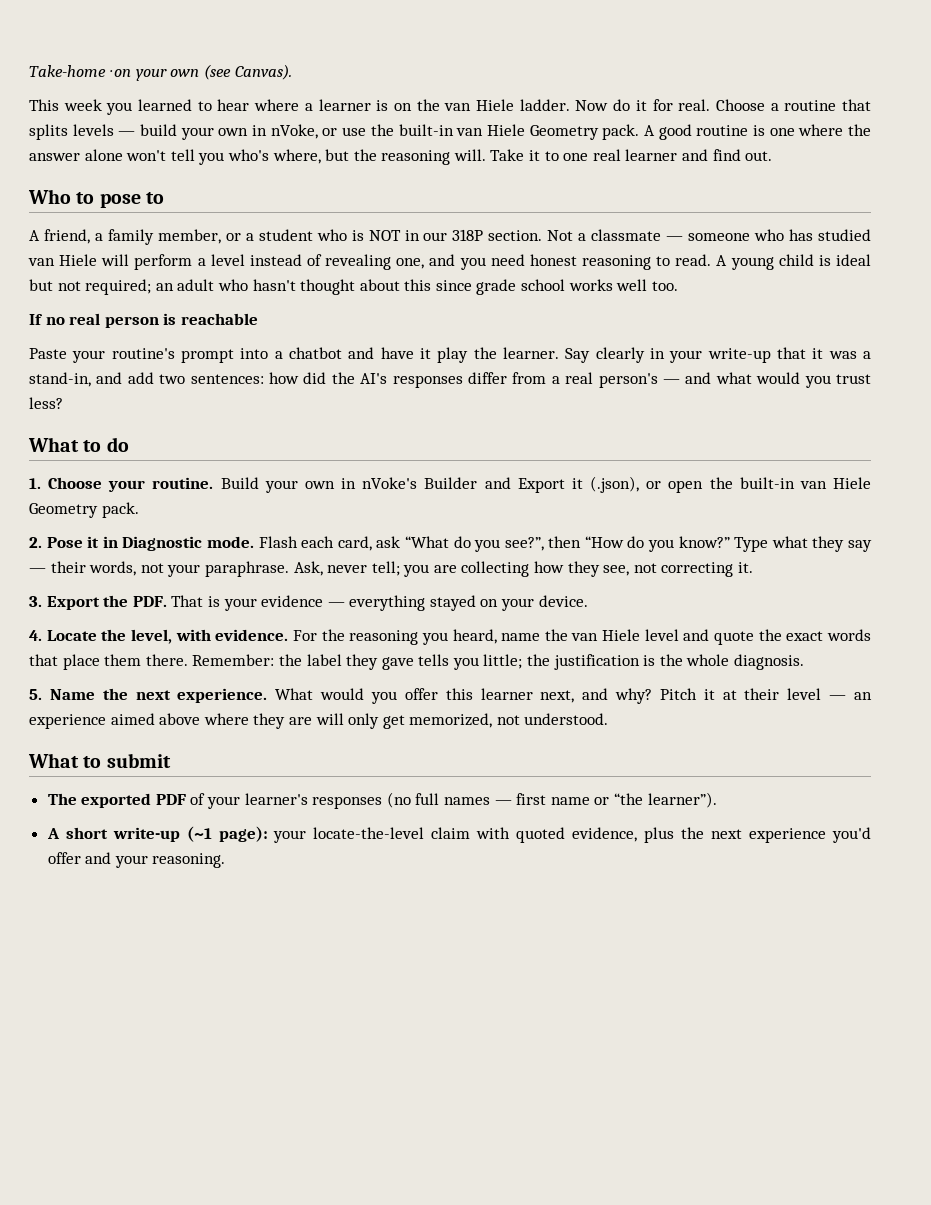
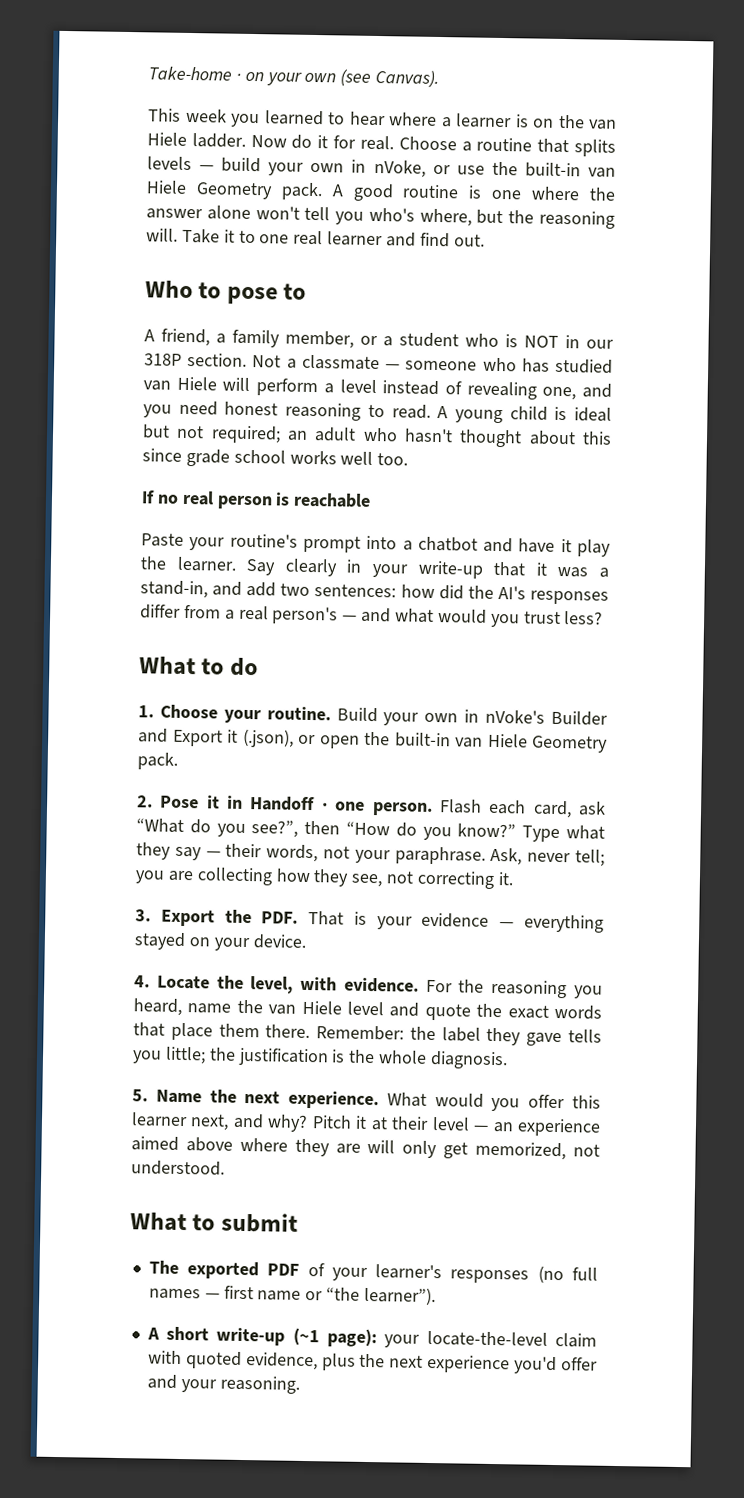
- 2. Pose it in Diagnostic mode.
+ 2. Pose it in Handoff · one person.

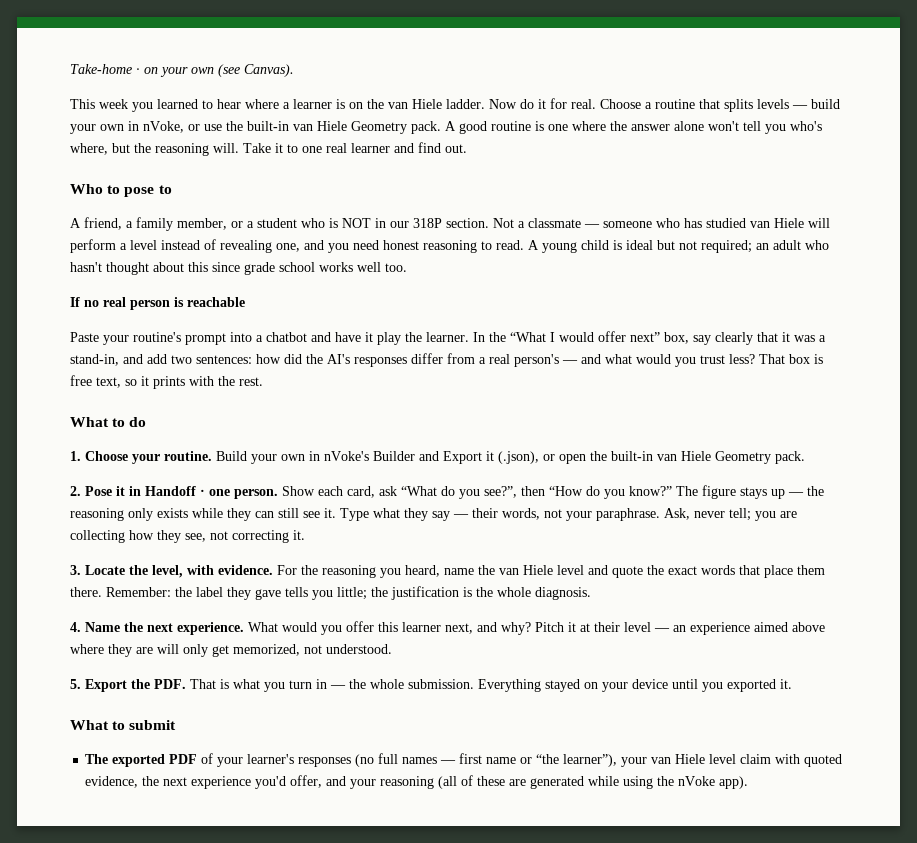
- Say clearly in your write-up that it was a stand-in, and add two sentences: how did the AI's responses differ from a real person's — and what would you trust less?
+ In the “What I would offer next” box, say clearly that it was a stand-in, and add two sentences: how did the AI's responses differ from a real person's — and what would you trust less? That box is free text, so it prints with the rest.
- Flash each card, ask “What do you see?”, then “How do you know?”
+ Show each card, ask “What do you see?”, then “How do you know?”
+ The figure stays up — the reasoning only exists while they can still see it.
- 3. Export the PDF. That is your evidence — everything stayed on your device.
- 4. Locate the level, with evidence.
+ 3. Locate the level, with evidence.
- 5. Name the next experience.
+ 4. Name the next experience.
+ 5. Export the PDF. That is what you turn in — the whole submission. Everything stayed on your device until you exported it.
- The exported PDF of your learner's responses (no full names — first name or “the learner”).
- A short write-up (~1 page): your locate-the-level claim with quoted evidence, plus the next experience you'd offer and your reasoning.
+ The exported PDF of your learner's responses (no full names — first name or “the learner”), your van Hiele level claim with quoted evidence, the next experience you'd offer, and your reasoning (all of these are generated while using the nVoke app).

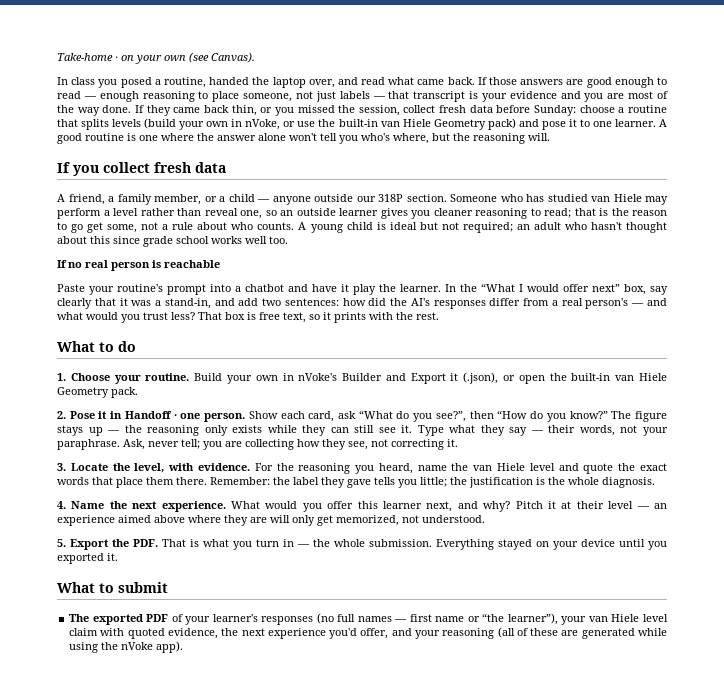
- This week you learned to hear where a learner is on the van Hiele ladder. Now do it for real. Choose a routine that splits levels — build your own in nVoke, or use the built-in van Hiele Geometry pack.
+ In class you posed a routine, handed the laptop over, and read what came back. If those answers are good enough to read — enough reasoning to place someone, not just labels — that transcript is your evidence and you are most of the way done. If they came back thin, or you missed the session, collect fresh data before Sunday: choose a routine that splits levels (build your own in nVoke, or use the built-in van Hiele Geometry pack) and pose it to one learner.
- A good routine is one where the answer alone won't tell you who's where, but the reasoning will. Take it to one real learner and find out.
- Who to pose to
+ A good routine is one where the answer alone won't tell you who's where, but the reasoning will.
+ If you collect fresh data
- A friend, a family member, or a student who is NOT in our 318P section. Not a classmate — someone who has studied van Hiele will perform a level instead of revealing one, and you need honest reasoning to read.
+ A friend, a family member, or a child — anyone outside our 318P section. Someone who has studied van Hiele may perform a level rather than reveal one, so an outside learner gives you cleaner reasoning to read; that is the reason to go get some, not a rule about who counts.

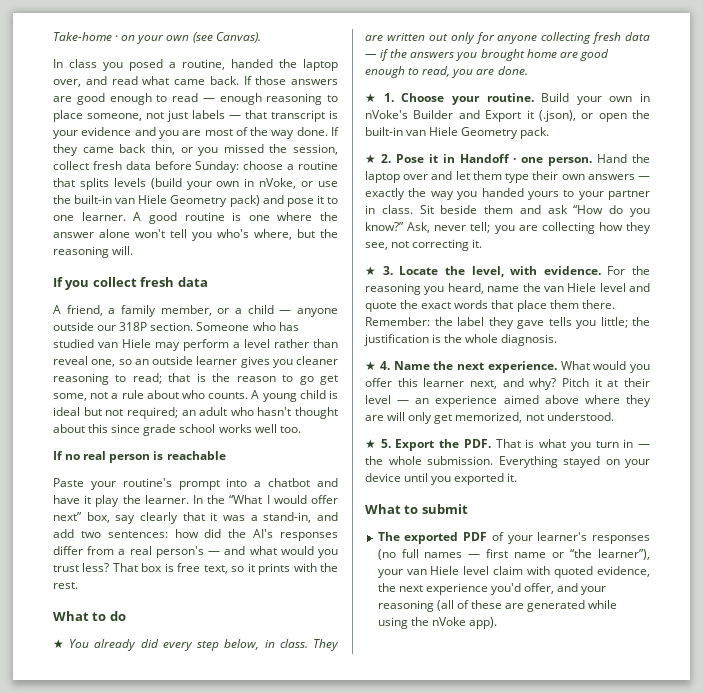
- 1. Choose your routine.
+ ★ You already did every step below, in class. They are written out only for anyone collecting fresh data — if the answers you brought home are good enough to read, you are done.
+ ★ 1. Choose your routine.
- 2. Pose it in Handoff · one person.
+ ★ 2. Pose it in Handoff · one person.
- Show each card, ask “What do you see?”, then “How do you know?” The figure stays up — the reasoning only exists while they can still see it. Type what they say — their words, not your paraphrase.
+ Hand the laptop over and let them type their own answers — exactly the way you handed yours to your partner in class. Sit beside them and ask “How do you know?”
- 3. Locate the level, with evidence.
+ ★ 3. Locate the level, with evidence.
- 4. Name the next experience.
+ ★ 4. Name the next experience.
- 5. Export the PDF. That is what you turn in — the whole submission.
+ ★ 5. Export the PDF. That is what you turn in — the whole submission.

